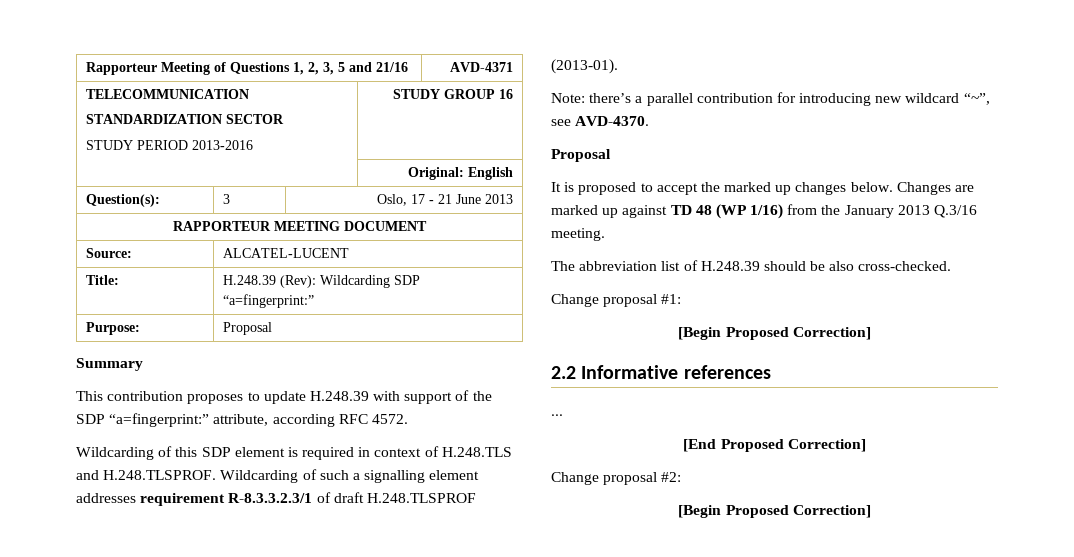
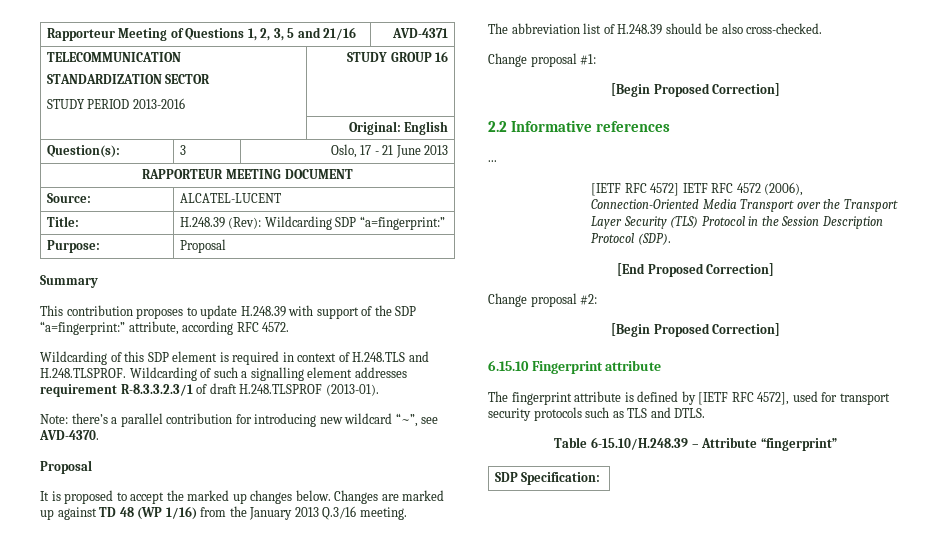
+ [IETF RFC 4572] IETF RFC 4572 (2006), Connection-Oriented Media Transport over the Transport Layer Security (TLS) Protocol in the Session Description Protocol (SDP).
+ 6.15.10 Fingerprint attribute
+ The fingerprint attribute is defined by [IETF RFC 4572], used for transport security protocols such as TLS and DTLS.
+ Table 6-15.10/H.248.39 – Attribute “fingerprint”
+ SDP Specification:

